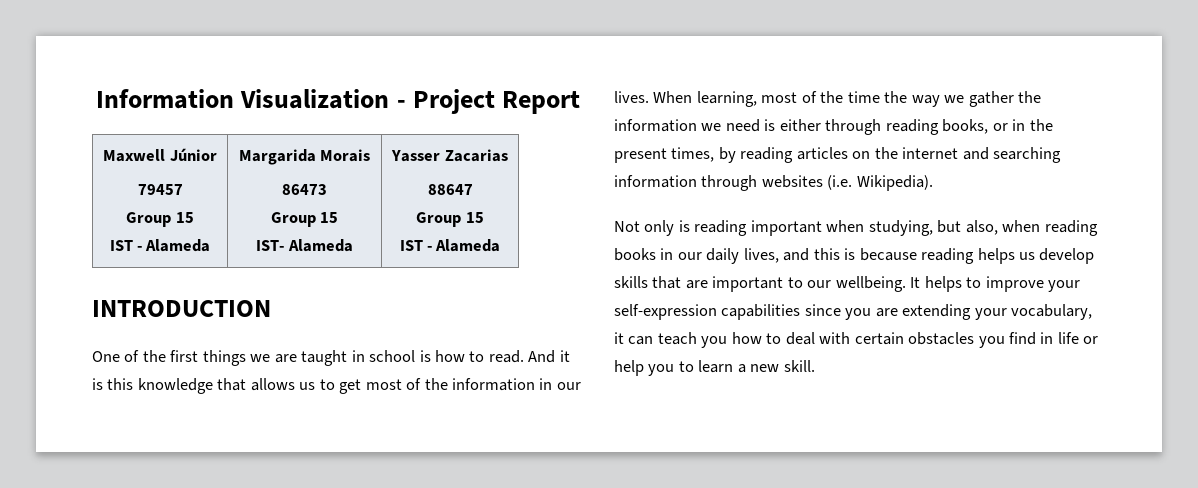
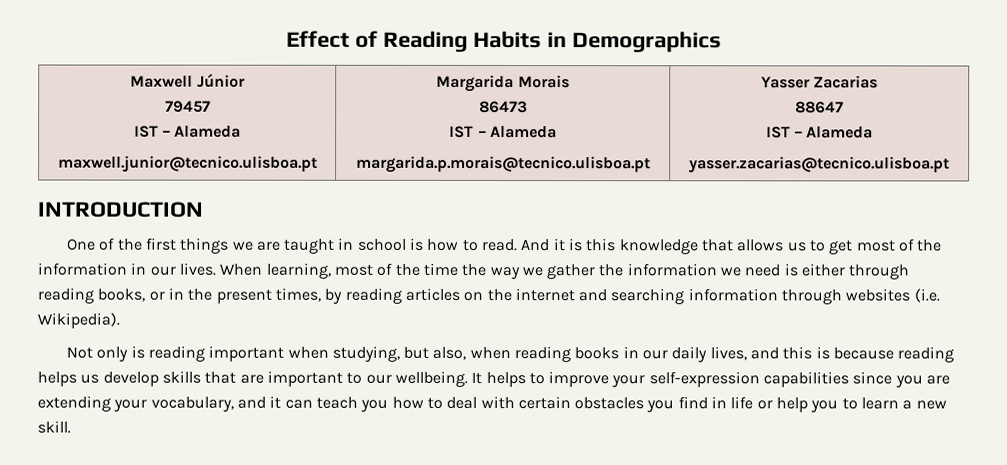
- Information Visualization - Project Report
+ Effect of Reading Habits in Demographics
  Maxwell Júnior
  79457
- Group 15
- IST - Alameda | Margarida Morais
+ IST – Alameda
+ maxwell.junior@tecnico.ulisboa.pt | Margarida Morais
  86473
- Group 15
- IST- Alameda | Yasser Zacarias
+ IST – Alameda
+ margarida.p.morais@tecnico.ulisboa.pt | Yasser Zacarias
  88647
- Group 15
- IST - Alameda
+ IST – Alameda
+ yasser.zacarias@tecnico.ulisboa.pt
- It helps to improve your self-expression capabilities since you are extending your vocabulary, it can teach you how to deal with certain obstacles you find in life or help you to learn a new skill.
+ It helps to improve your self-expression capabilities since you are extending your vocabulary, and it can teach you how to deal with certain obstacles you find in life or help you to learn a new skill.

